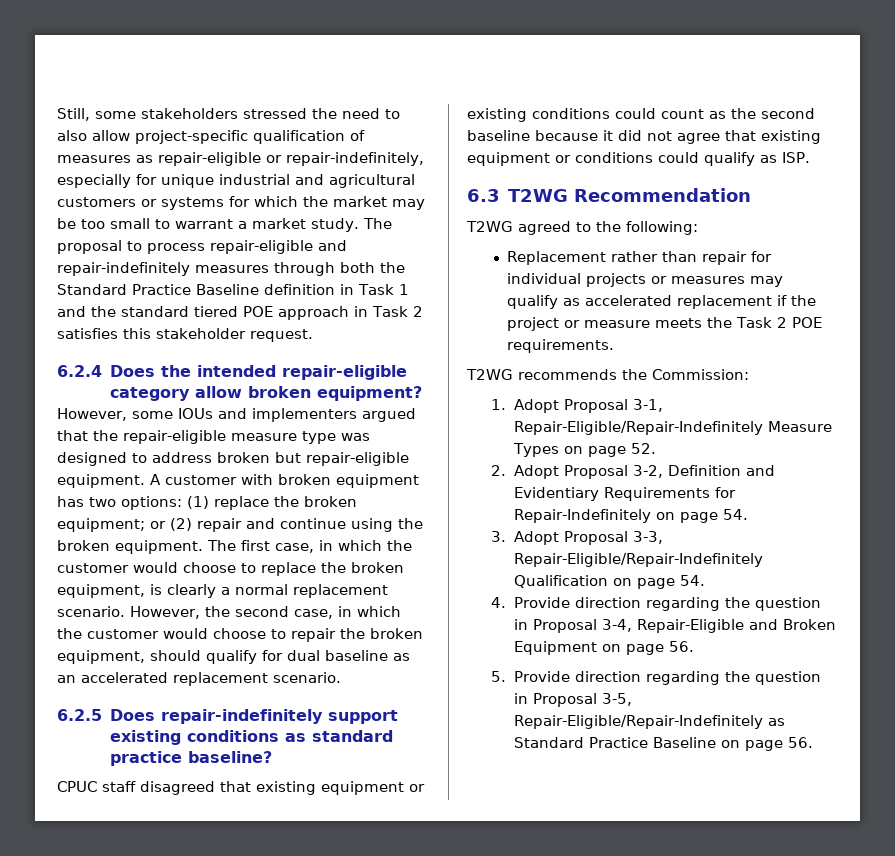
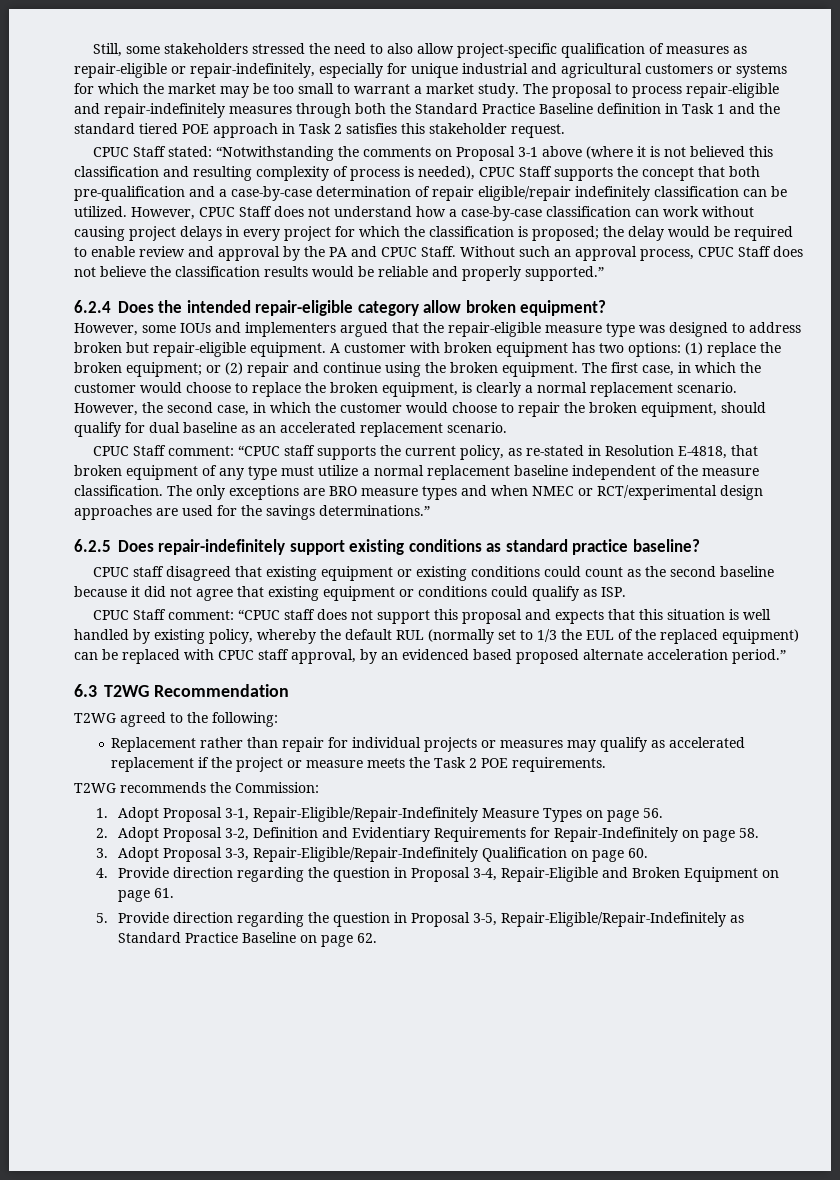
+ CPUC Staff stated: “Notwithstanding the comments on Proposal 3-1 above (where it is not believed this classification and resulting complexity of process is needed), CPUC Staff supports the concept that both pre-qualification and a case-by-case determination of repair eligible/repair indefinitely classification can be utilized. However, CPUC Staff does not understand how a case-by-case classification can work without causing project delays in every project for which the classification is proposed; the delay would be required to enable review and approval by the PA and CPUC Staff. Without such an approval process, CPUC Staff does not believe the classification results would be reliable and properly supported.”
+ CPUC Staff comment: “CPUC staff supports the current policy, as re-stated in Resolution E-4818, that broken equipment of any type must utilize a normal replacement baseline independent of the measure classification. The only exceptions are BRO measure types and when NMEC or RCT/experimental design approaches are used for the savings determinations.”
+ CPUC Staff comment: “CPUC staff does not support this proposal and expects that this situation is well handled by existing policy, whereby the default RUL (normally set to 1/3 the EUL of the replaced equipment) can be replaced with CPUC staff approval, by an evidenced based proposed alternate acceleration period.”
- 1. Adopt Proposal 3-1, Repair-Eligible/Repair-Indefinitely Measure Types on page 52.
+ 1. Adopt Proposal 3-1, Repair-Eligible/Repair-Indefinitely Measure Types on page 56.
- 2. Adopt Proposal 3-2, Definition and Evidentiary Requirements for Repair-Indefinitely on page 54.
+ 2. Adopt Proposal 3-2, Definition and Evidentiary Requirements for Repair-Indefinitely on page 58.
- 3. Adopt Proposal 3-3, Repair-Eligible/Repair-Indefinitely Qualification on page 54.
+ 3. Adopt Proposal 3-3, Repair-Eligible/Repair-Indefinitely Qualification on page 60.
- 4. Provide direction regarding the question in Proposal 3-4, Repair-Eligible and Broken Equipment on page 56.
+ 4. Provide direction regarding the question in Proposal 3-4, Repair-Eligible and Broken Equipment on page 61.
- 5. Provide direction regarding the question in Proposal 3-5, Repair-Eligible/Repair-Indefinitely as Standard Practice Baseline on page 56.
+ 5. Provide direction regarding the question in Proposal 3-5, Repair-Eligible/Repair-Indefinitely as Standard Practice Baseline on page 62.

